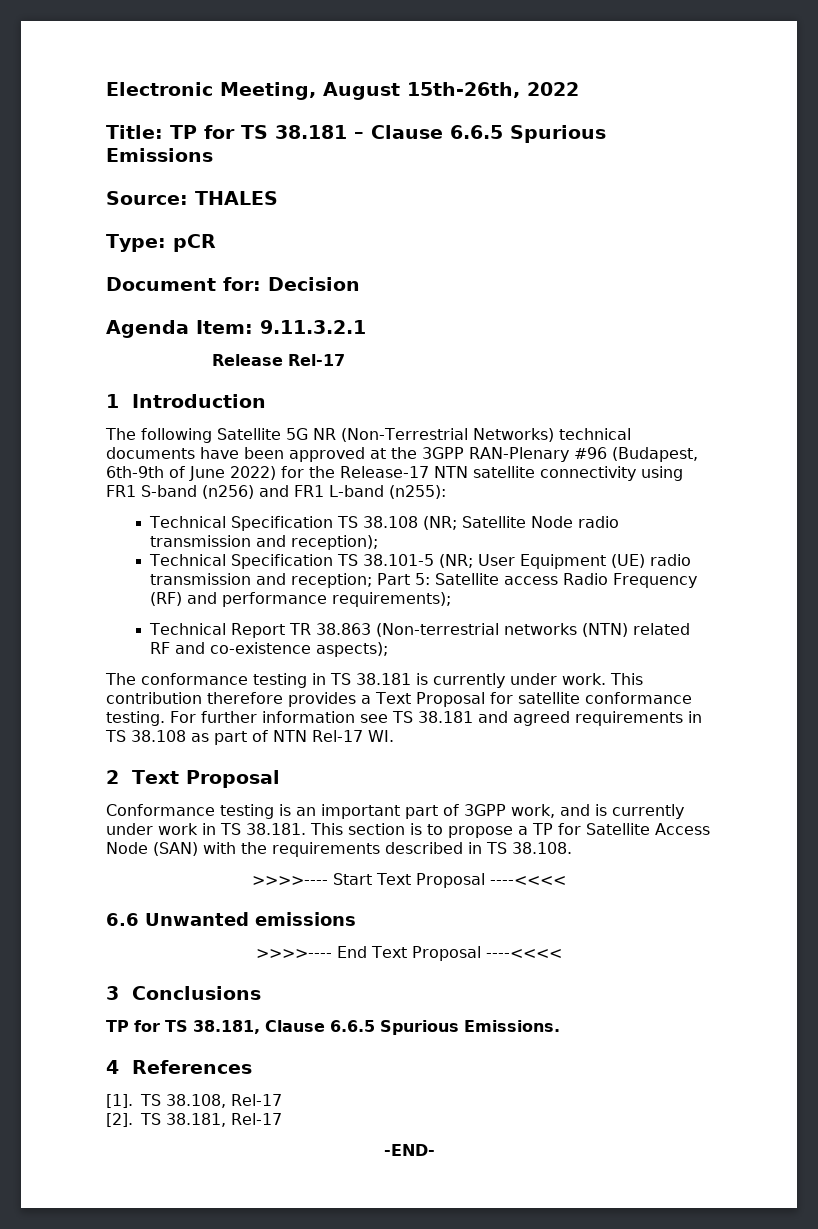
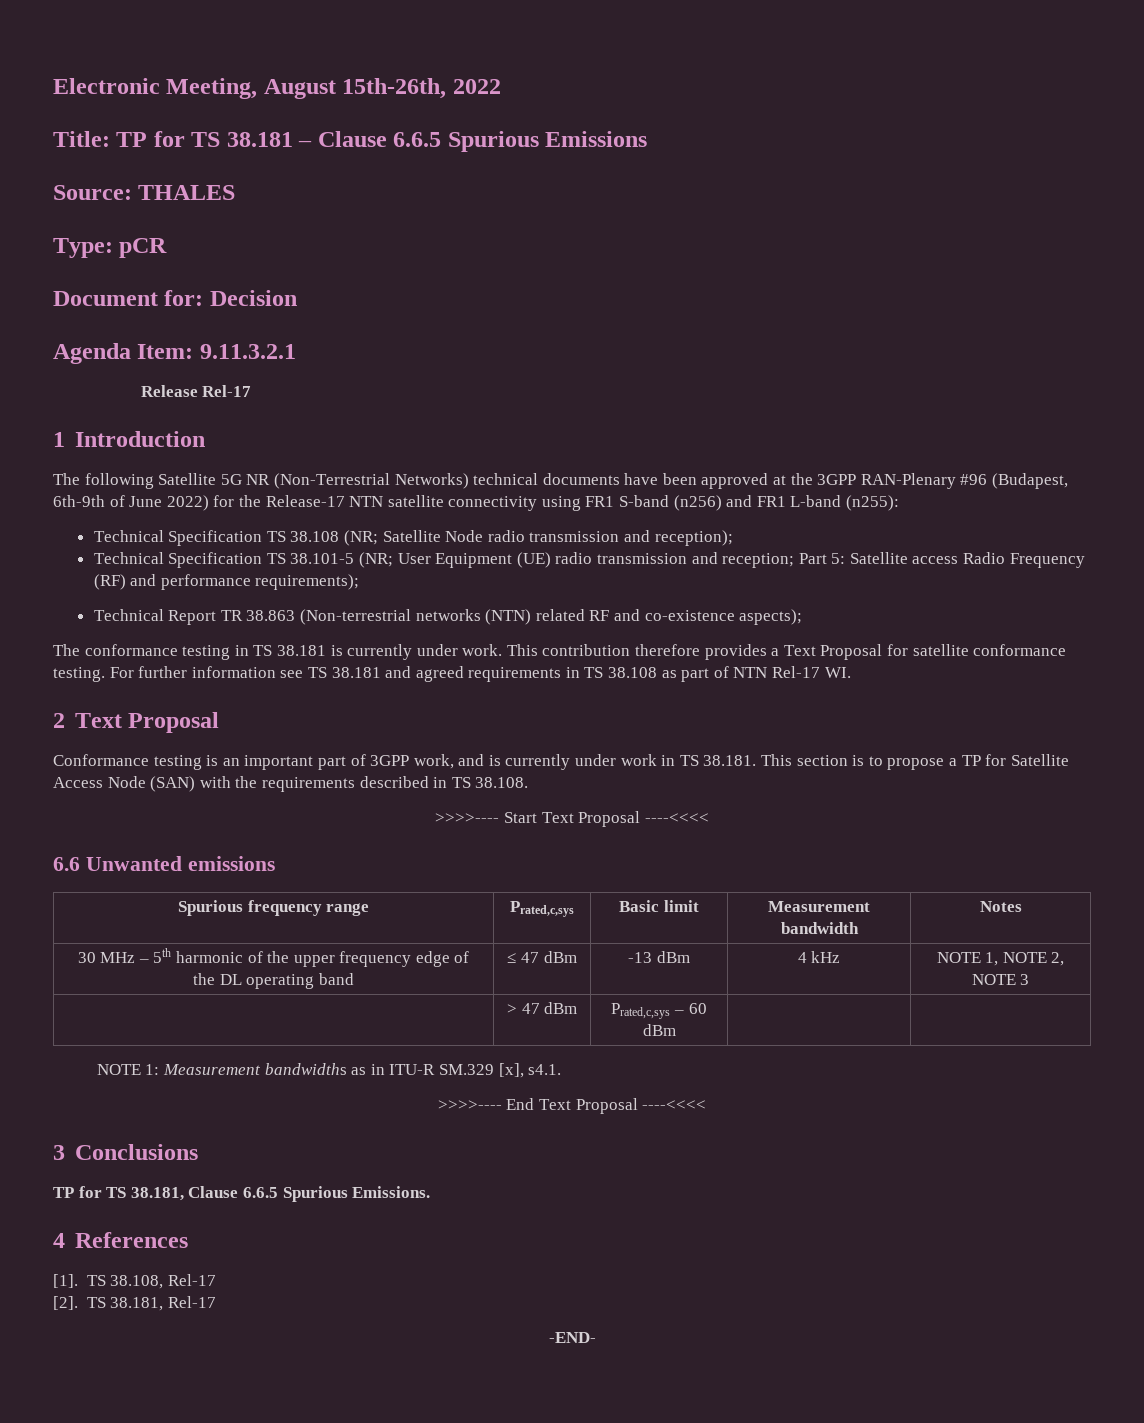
+ Spurious frequency range | Prated,c,sys | Basic limit | Measurement bandwidth | Notes
+ 30 MHz – 5th harmonic of the upper frequency edge of the DL operating band | ≤ 47 dBm | -13 dBm | 4 kHz | NOTE 1, NOTE 2, NOTE 3
+ | > 47 dBm | Prated,c,sys – 60 dBm | |
+ NOTE 1: Measurement bandwidths as in ITU-R SM.329 [x], s4.1.

